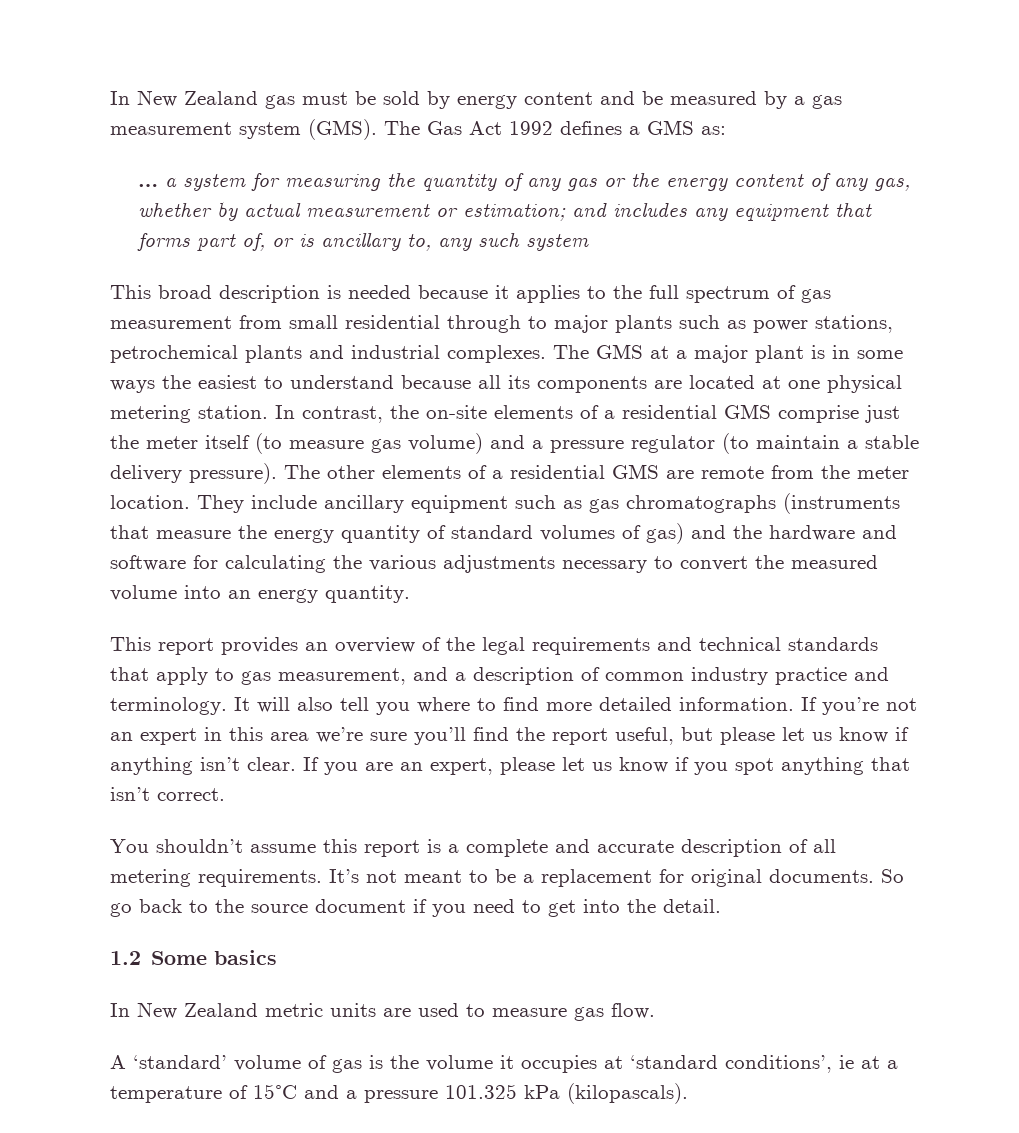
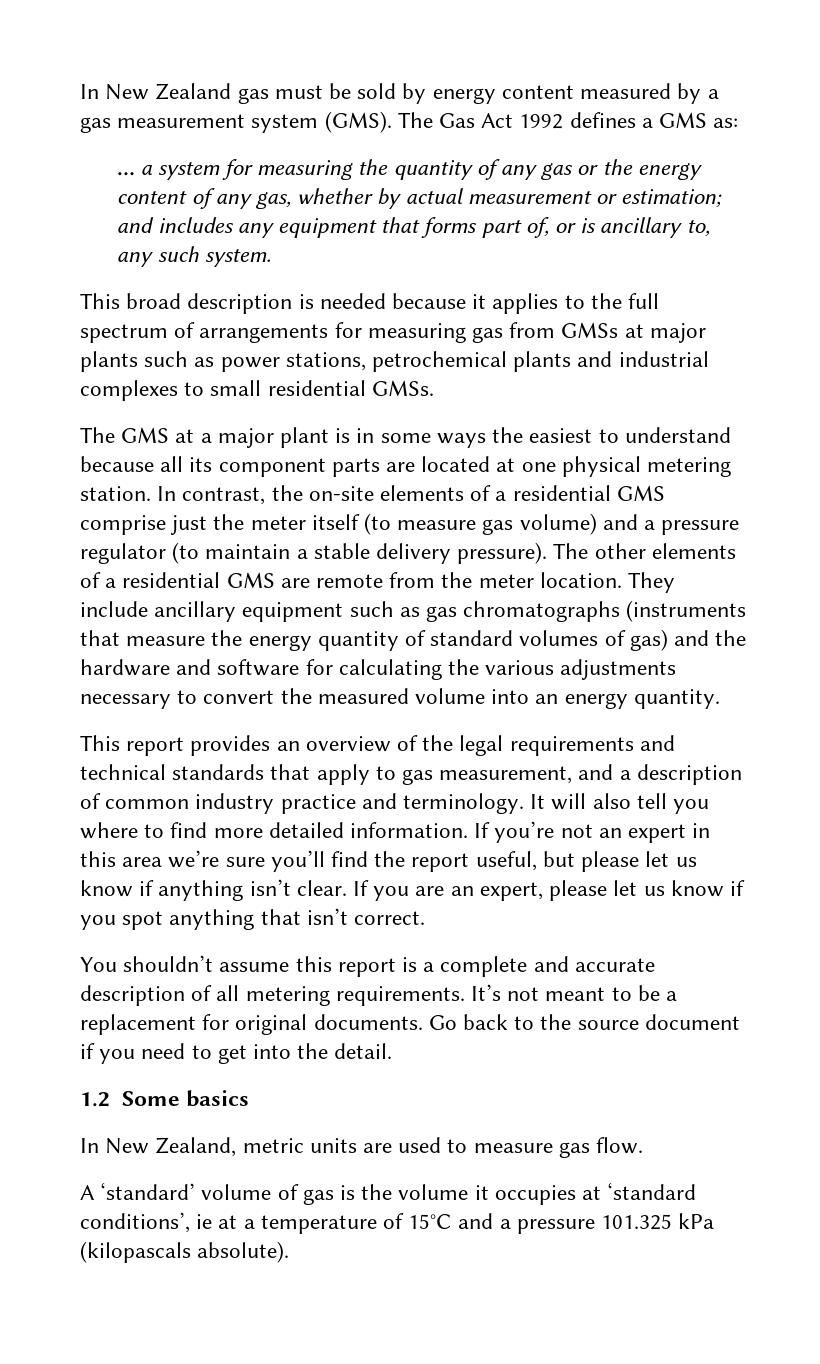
- In New Zealand gas must be sold by energy content and be measured by a gas measurement system (GMS).
+ In New Zealand gas must be sold by energy content measured by a gas measurement system (GMS).
- … a system for measuring the quantity of any gas or the energy content of any gas, whether by actual measurement or estimation; and includes any equipment that forms part of, or is ancillary to, any such system
+ … a system for measuring the quantity of any gas or the energy content of any gas, whether by actual measurement or estimation; and includes any equipment that forms part of, or is ancillary to, any such system.
- This broad description is needed because it applies to the full spectrum of gas measurement from small residential through to major plants such as power stations, petrochemical plants and industrial complexes. The GMS at a major plant is in some ways the easiest to understand because all its components are located at one physical metering station.
+ This broad description is needed because it applies to the full spectrum of arrangements for measuring gas from GMSs at major plants such as power stations, petrochemical plants and industrial complexes to small residential GMSs.
+ The GMS at a major plant is in some ways the easiest to understand because all its component parts are located at one physical metering station.
- So go back to the source document if you need to get into the detail.
+ Go back to the source document if you need to get into the detail.
- In New Zealand metric units are used to measure gas flow.
+ In New Zealand, metric units are used to measure gas flow.
- A ‘standard’ volume of gas is the volume it occupies at ‘standard conditions’, ie at a temperature of 15°C and a pressure 101.325 kPa (kilopascals).
+ A ‘standard’ volume of gas is the volume it occupies at ‘standard conditions’, ie at a temperature of 15°C and a pressure 101.325 kPa (kilopascals absolute).

